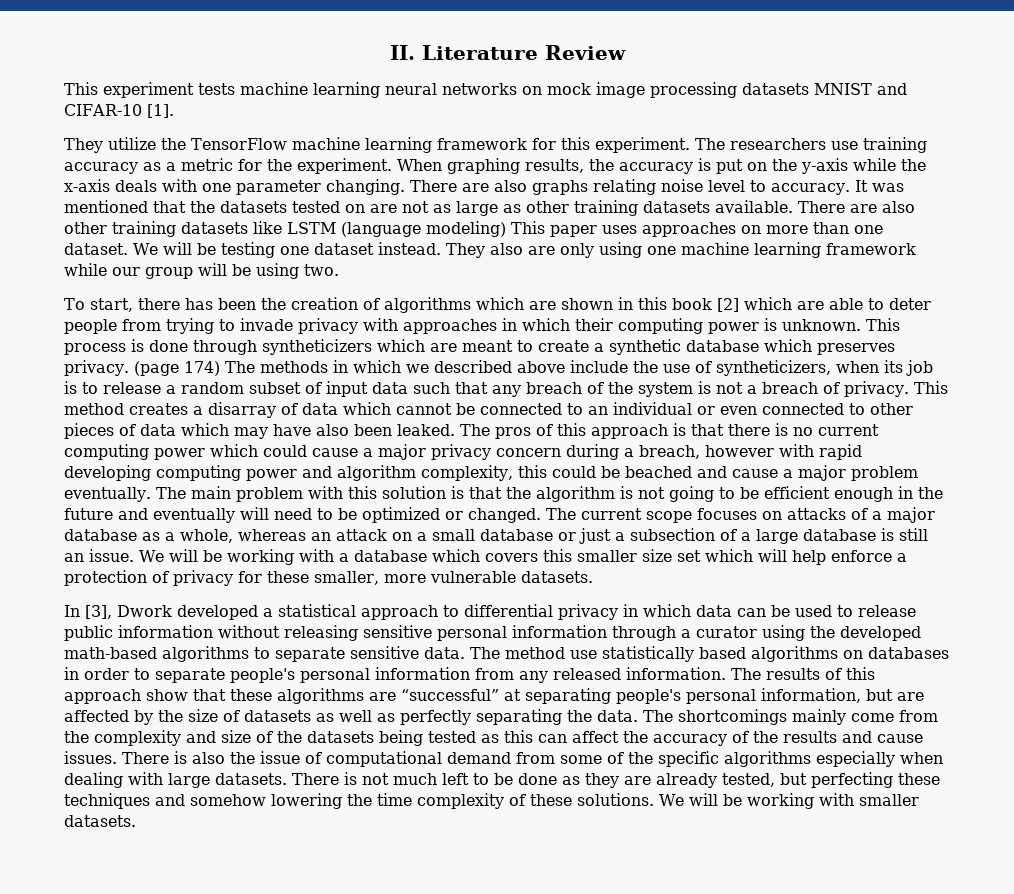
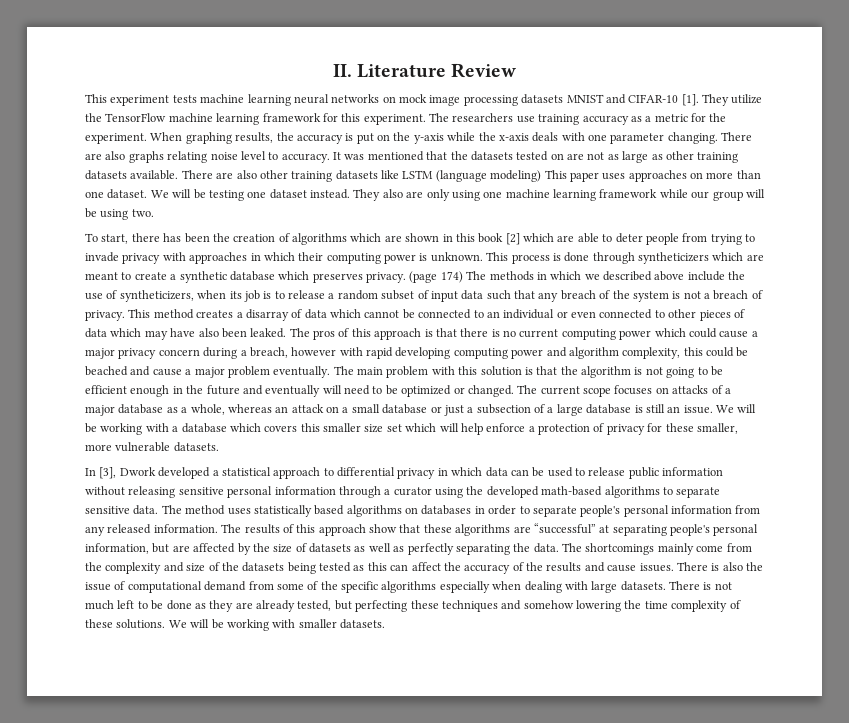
- This experiment tests machine learning neural networks on mock image processing datasets MNIST and CIFAR-10 [1].
- They utilize the TensorFlow machine learning framework for this experiment.
+ This experiment tests machine learning neural networks on mock image processing datasets MNIST and CIFAR-10 [1]. They utilize the TensorFlow machine learning framework for this experiment.
- The method use statistically based algorithms on databases in order to separate people's personal information from any released information.
+ The method uses statistically based algorithms on databases in order to separate people's personal information from any released information.

